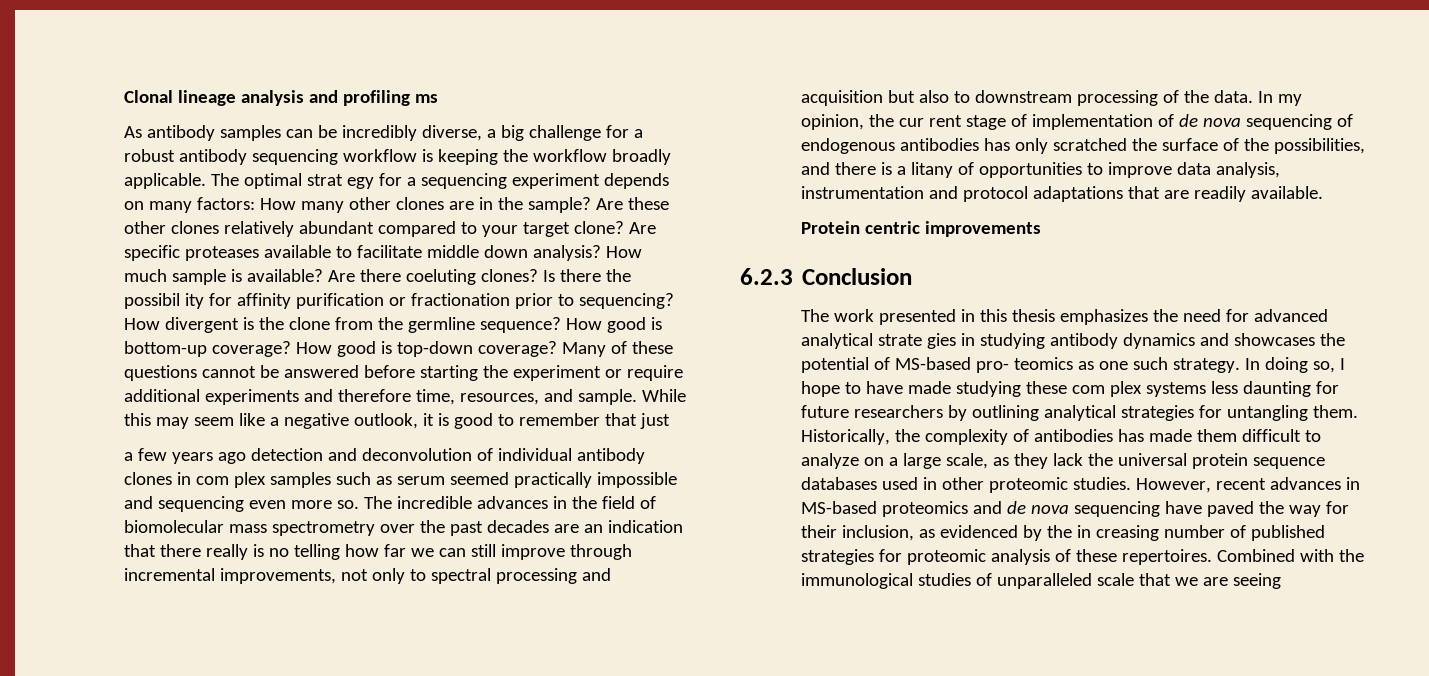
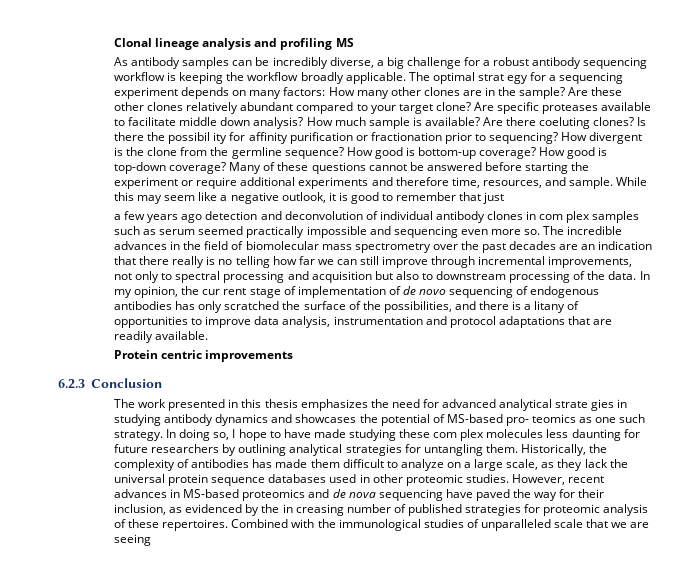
- Clonal lineage analysis and profiling ms
+ Clonal lineage analysis and profiling MS
- In my opinion, the cur rent stage of implementation of de nova sequencing of endogenous antibodies has only scratched the surface of the possibilities, and there is a litany of opportunities to improve data analysis, instrumentation and protocol adaptations that are readily available.
+ In my opinion, the cur rent stage of implementation of de novo sequencing of endogenous antibodies has only scratched the surface of the possibilities, and there is a litany of opportunities to improve data analysis, instrumentation and protocol adaptations that are readily available.
- In doing so, I hope to have made studying these com plex systems less daunting for future researchers by outlining analytical strategies for untangling them.
+ In doing so, I hope to have made studying these com plex molecules less daunting for future researchers by outlining analytical strategies for untangling them.

